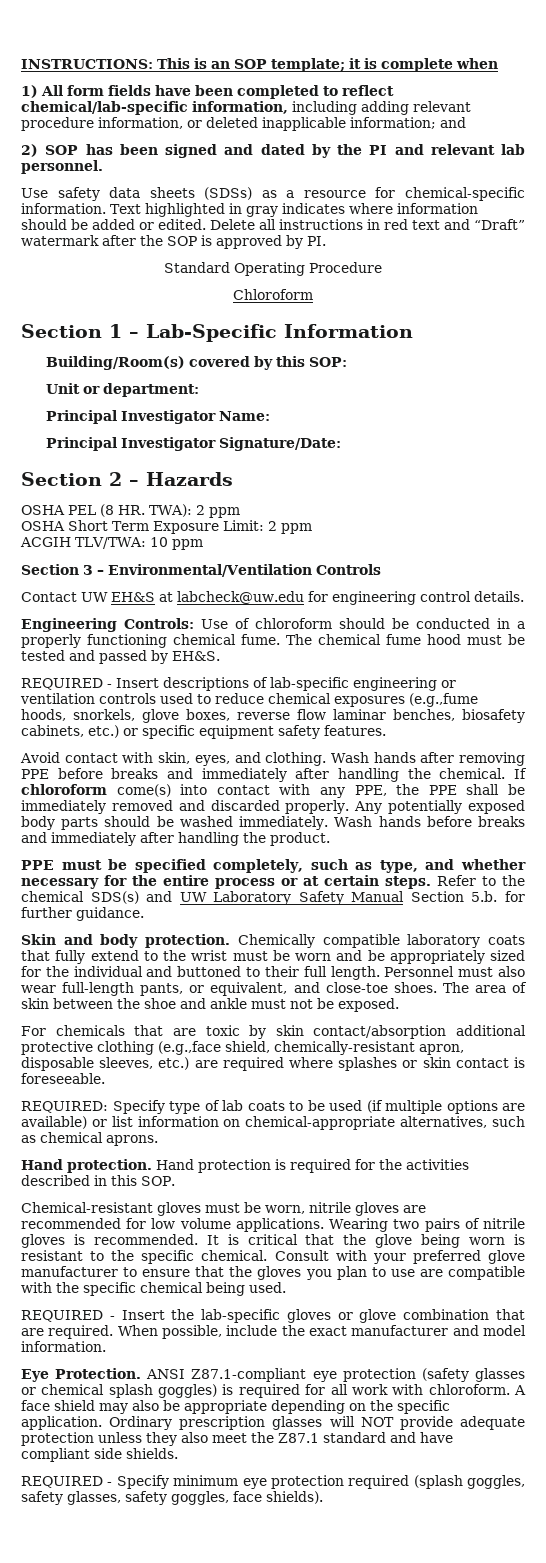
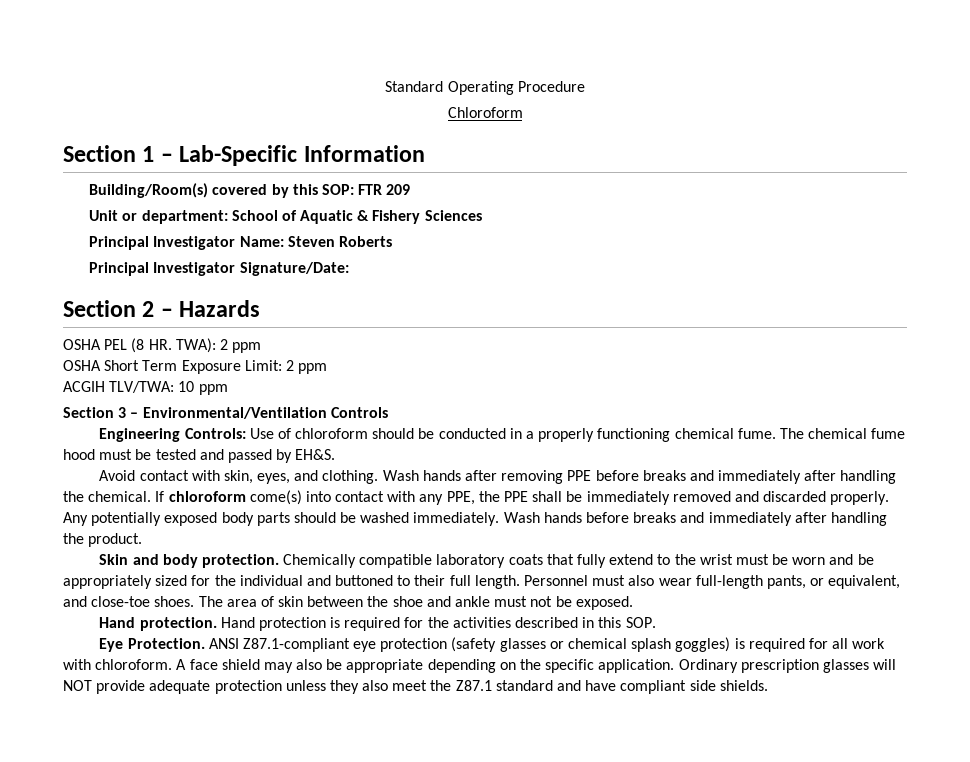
- INSTRUCTIONS: This is an SOP template; it is complete when
- 1) All form fields have been completed to reflect chemical/lab-specific information, including adding relevant procedure information, or deleted inapplicable information; and
- 2) SOP has been signed and dated by the PI and relevant lab personnel.
- Use safety data sheets (SDSs) as a resource for chemical-specific information. Text highlighted in gray indicates where information should be added or edited. Delete all instructions in red text and “Draft” watermark after the SOP is approved by PI.
- Building/Room(s) covered by this SOP:
+ Building/Room(s) covered by this SOP: FTR 209
- Unit or department:
+ Unit or department: School of Aquatic & Fishery Sciences
- Principal Investigator Name:
+ Principal Investigator Name: Steven Roberts
- Contact UW EH&S at labcheck@uw.edu for engineering control details.
- REQUIRED - Insert descriptions of lab-specific engineering or ventilation controls used to reduce chemical exposures (e.g.,fume hoods, snorkels, glove boxes, reverse flow laminar benches, biosafety cabinets, etc.) or specific equipment safety features.
- PPE must be specified completely, such as type, and whether necessary for the entire process or at certain steps. Refer to the chemical SDS(s) and UW Laboratory Safety Manual Section 5.b. for further guidance.
- For chemicals that are toxic by skin contact/absorption additional protective clothing (e.g.,face shield, chemically-resistant apron, disposable sleeves, etc.) are required where splashes or skin contact is foreseeable.
- REQUIRED: Specify type of lab coats to be used (if multiple options are available) or list information on chemical-appropriate alternatives, such as chemical aprons.
- Chemical-resistant gloves must be worn, nitrile gloves are recommended for low volume applications. Wearing two pairs of nitrile gloves is recommended. It is critical that the glove being worn is resistant to the specific chemical. Consult with your preferred glove manufacturer to ensure that the gloves you plan to use are compatible with the specific chemical being used.
- REQUIRED - Insert the lab-specific gloves or glove combination that are required. When possible, include the exact manufacturer and model information.
- REQUIRED - Specify minimum eye protection required (splash goggles, safety glasses, safety goggles, face shields).

